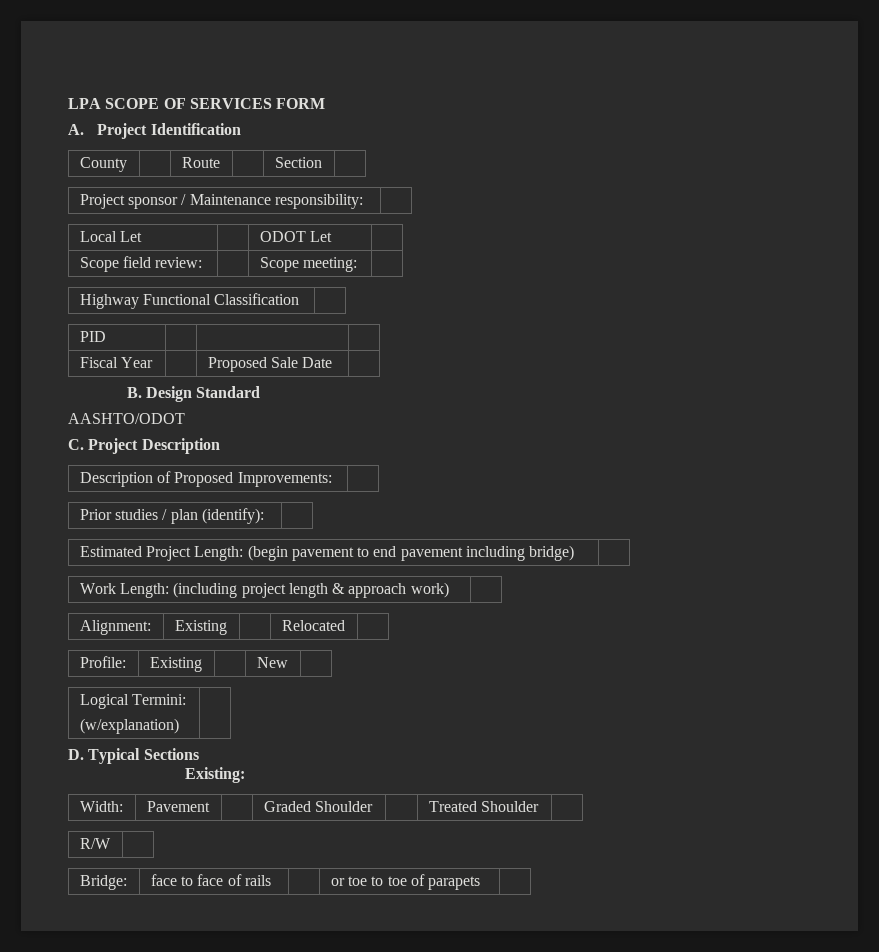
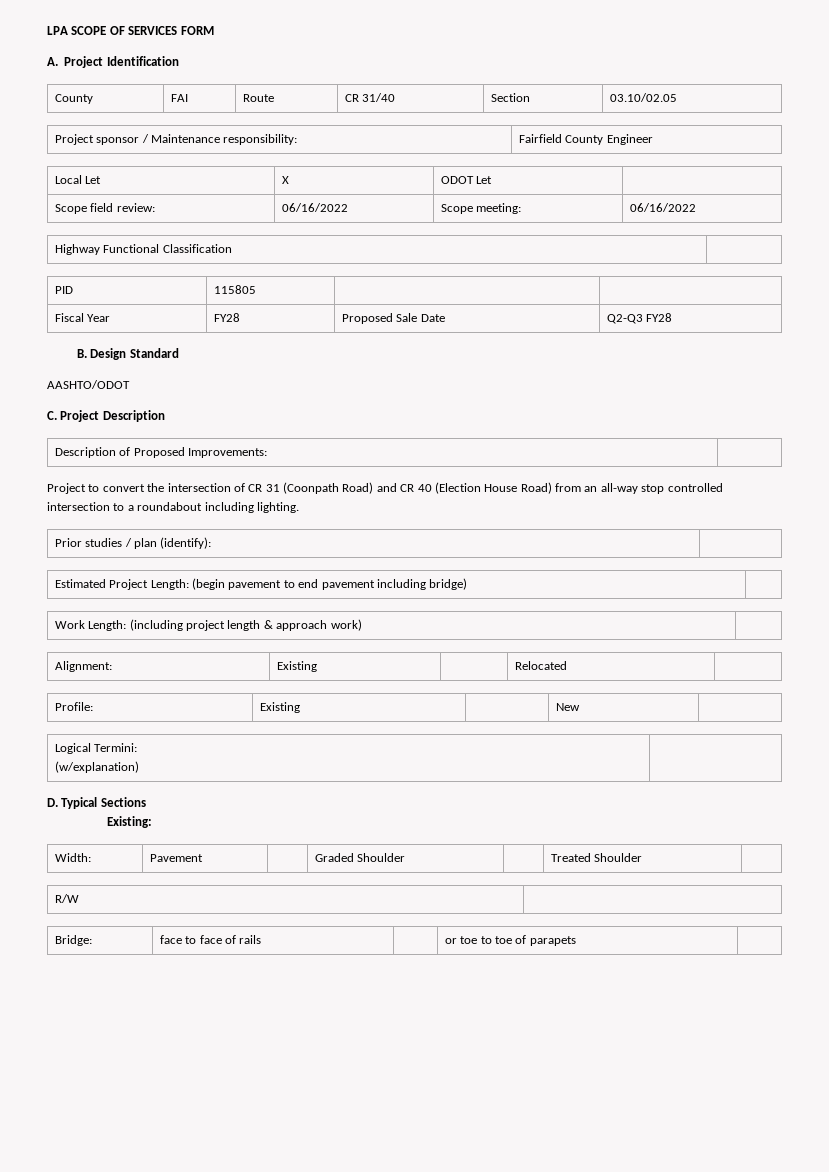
- County | | Route | | Section |
+ County | FAI | Route | CR 31/40 | Section | 03.10/02.05
- Project sponsor / Maintenance responsibility: |
+ Project sponsor / Maintenance responsibility: | Fairfield County Engineer
- Local Let | | ODOT Let |
+ Local Let | X | ODOT Let |
- Scope field review: | | Scope meeting: |
+ Scope field review: | 06/16/2022 | Scope meeting: | 06/16/2022
- PID | | |
+ PID | 115805 | |
- Fiscal Year | | Proposed Sale Date |
+ Fiscal Year | FY28 | Proposed Sale Date | Q2-Q3 FY28
+ Project to convert the intersection of CR 31 (Coonpath Road) and CR 40 (Election House Road) from an all-way stop controlled intersection to a roundabout including lighting.

